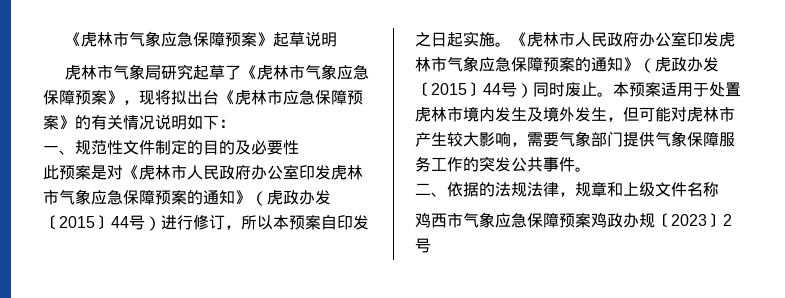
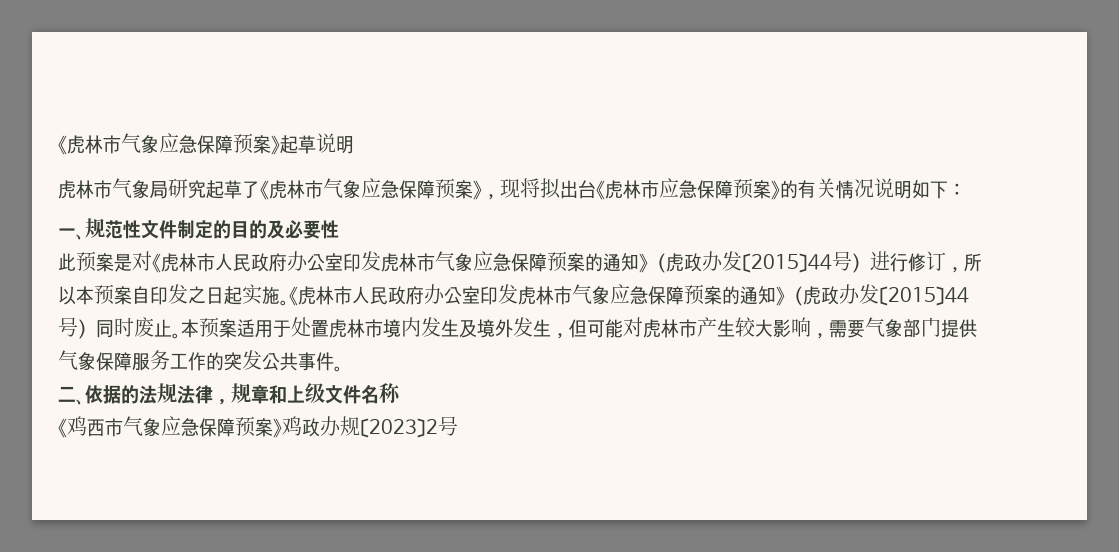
- 鸡西市气象应急保障预案鸡政办规〔2023〕2号
+ 《鸡西市气象应急保障预案》鸡政办规〔2023〕2号

